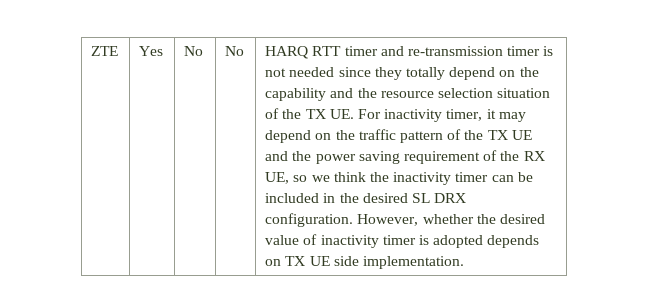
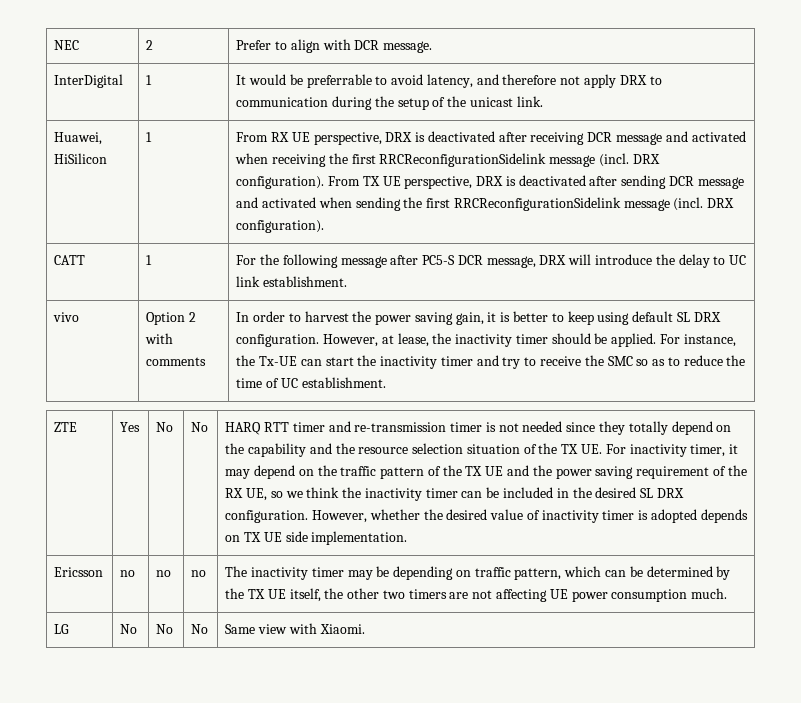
+ NEC | 2 | Prefer to align with DCR message.
+ InterDigital | 1 | It would be preferrable to avoid latency, and therefore not apply DRX to communication during the setup of the unicast link.
+ Huawei, HiSilicon | 1 | From RX UE perspective, DRX is deactivated after receiving DCR message and activated when receiving the first RRCReconfigurationSidelink message (incl. DRX configuration). From TX UE perspective, DRX is deactivated after sending DCR message and activated when sending the first RRCReconfigurationSidelink message (incl. DRX configuration).
+ CATT | 1 | For the following message after PC5-S DCR message, DRX will introduce the delay to UC link establishment.
+ vivo | Option 2 with comments | In order to harvest the power saving gain, it is better to keep using default SL DRX configuration. However, at lease, the inactivity timer should be applied. For instance, the Tx-UE can start the inactivity timer and try to receive the SMC so as to reduce the time of UC establishment.
+ Ericsson | no | no | no | The inactivity timer may be depending on traffic pattern, which can be determined by the TX UE itself, the other two timers are not affecting UE power consumption much.
+ LG | No | No | No | Same view with Xiaomi.

